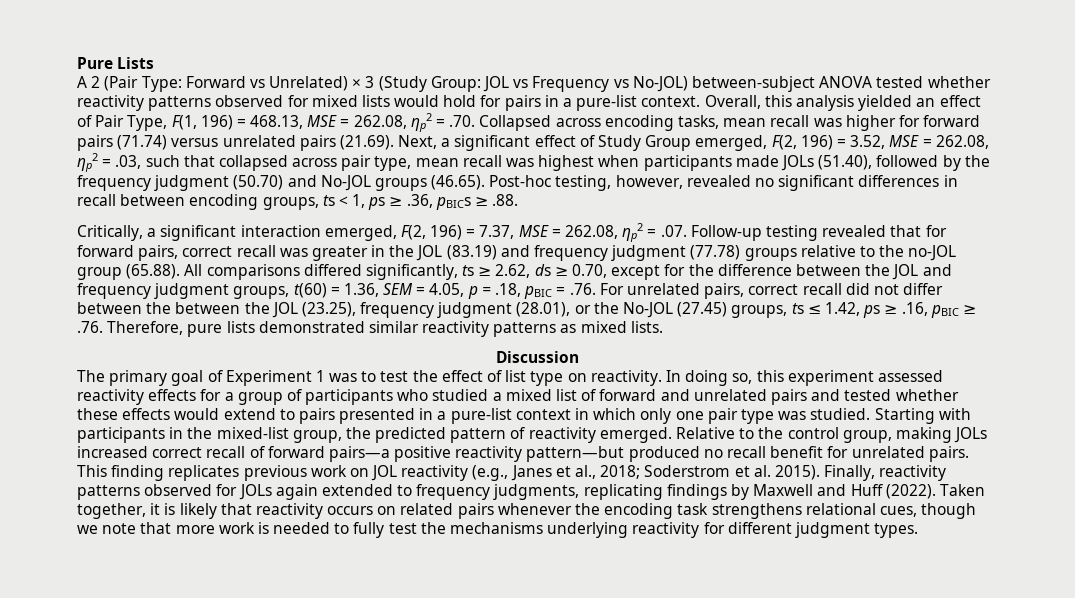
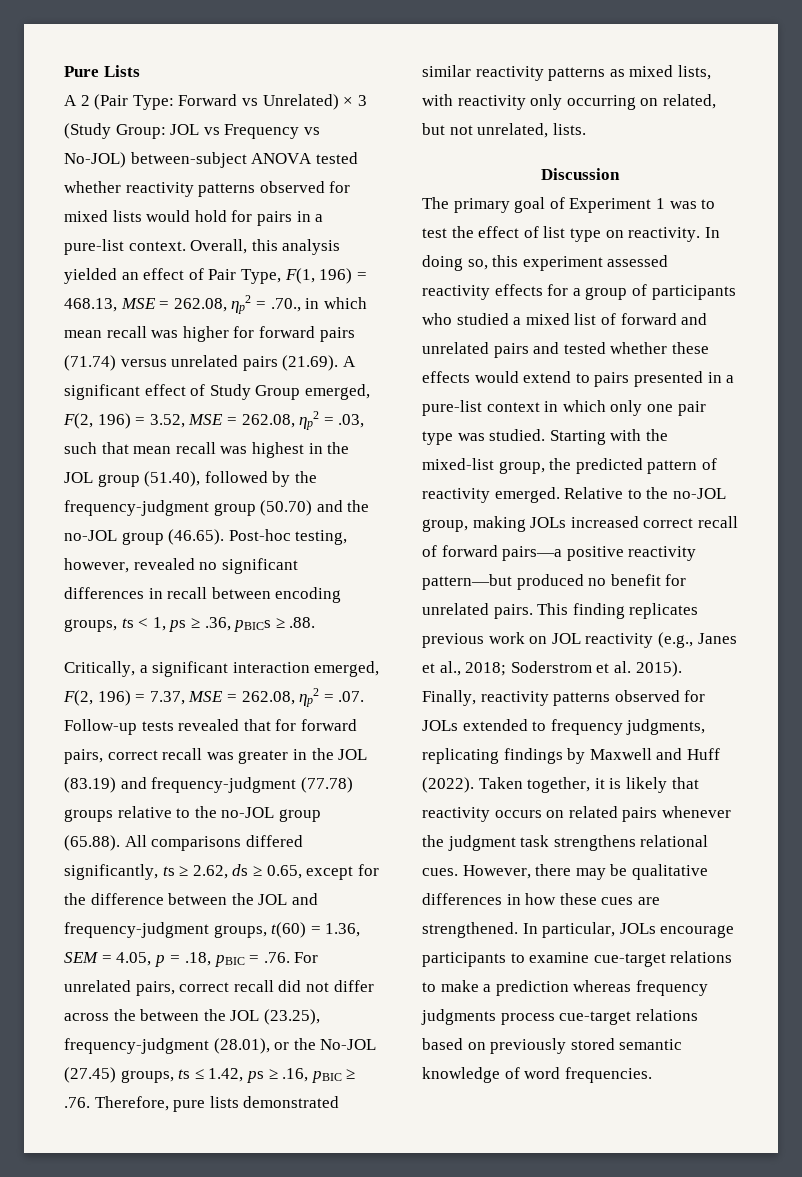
- Overall, this analysis yielded an effect of Pair Type, F(1, 196) = 468.13, MSE = 262.08, ηp2 = .70. Collapsed across encoding tasks, mean recall was higher for forward pairs (71.74) versus unrelated pairs (21.69). Next, a significant effect of Study Group emerged, F(2, 196) = 3.52, MSE = 262.08, ηp2 = .03, such that collapsed across pair type, mean recall was highest when participants made JOLs (51.40), followed by the frequency judgment (50.70) and No-JOL groups (46.65). Post-hoc testing, however, revealed no significant differences in recall between encoding groups, ts < 1, ps ≥ .36, pBICs ≥ .88.
+ Overall, this analysis yielded an effect of Pair Type, F(1, 196) = 468.13, MSE = 262.08, ηp2 = .70., in which mean recall was higher for forward pairs (71.74) versus unrelated pairs (21.69). A significant effect of Study Group emerged, F(2, 196) = 3.52, MSE = 262.08, ηp2 = .03, such that mean recall was highest in the JOL group (51.40), followed by the frequency-judgment group (50.70) and the no-JOL group (46.65). Post-hoc testing, however, revealed no significant differences in recall between encoding groups, ts < 1, ps ≥ .36, pBICs ≥ .88.
- Critically, a significant interaction emerged, F(2, 196) = 7.37, MSE = 262.08, ηp2 = .07. Follow-up testing revealed that for forward pairs, correct recall was greater in the JOL (83.19) and frequency judgment (77.78) groups relative to the no-JOL group (65.88). All comparisons differed significantly, ts ≥ 2.62, ds ≥ 0.70, except for the difference between the JOL and frequency judgment groups, t(60) = 1.36, SEM = 4.05, p = .18, pBIC = .76. For unrelated pairs, correct recall did not differ between the between the JOL (23.25), frequency judgment (28.01), or the No-JOL (27.45) groups, ts ≤ 1.42, ps ≥ .16, pBIC ≥ .76. Therefore, pure lists demonstrated similar reactivity patterns as mixed lists.
+ Critically, a significant interaction emerged, F(2, 196) = 7.37, MSE = 262.08, ηp2 = .07. Follow-up tests revealed that for forward pairs, correct recall was greater in the JOL (83.19) and frequency-judgment (77.78) groups relative to the no-JOL group (65.88). All comparisons differed significantly, ts ≥ 2.62, ds ≥ 0.65, except for the difference between the JOL and frequency-judgment groups, t(60) = 1.36, SEM = 4.05, p = .18, pBIC = .76. For unrelated pairs, correct recall did not differ across the between the JOL (23.25), frequency-judgment (28.01), or the No-JOL (27.45) groups, ts ≤ 1.42, ps ≥ .16, pBIC ≥ .76. Therefore, pure lists demonstrated similar reactivity patterns as mixed lists, with reactivity only occurring on related, but not unrelated, lists.
- Starting with participants in the mixed-list group, the predicted pattern of reactivity emerged.
+ Starting with the mixed-list group, the predicted pattern of reactivity emerged.
- Relative to the control group, making JOLs increased correct recall of forward pairs—a positive reactivity pattern—but produced no recall benefit for unrelated pairs.
+ Relative to the no-JOL group, making JOLs increased correct recall of forward pairs—a positive reactivity pattern—but produced no benefit for unrelated pairs.
- Finally, reactivity patterns observed for JOLs again extended to frequency judgments, replicating findings by Maxwell and Huff (2022).
+ Finally, reactivity patterns observed for JOLs extended to frequency judgments, replicating findings by Maxwell and Huff (2022).
- Taken together, it is likely that reactivity occurs on related pairs whenever the encoding task strengthens relational cues, though we note that more work is needed to fully test the mechanisms underlying reactivity for different judgment types.
+ Taken together, it is likely that reactivity occurs on related pairs whenever the judgment task strengthens relational cues. However, there may be qualitative differences in how these cues are strengthened. In particular, JOLs encourage participants to examine cue-target relations to make a prediction whereas frequency judgments process cue-target relations based on previously stored semantic knowledge of word frequencies.

